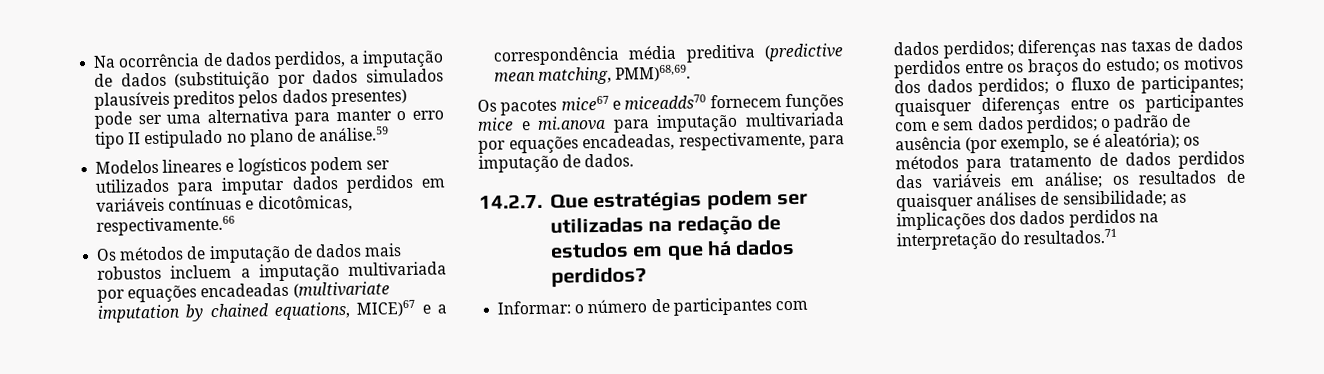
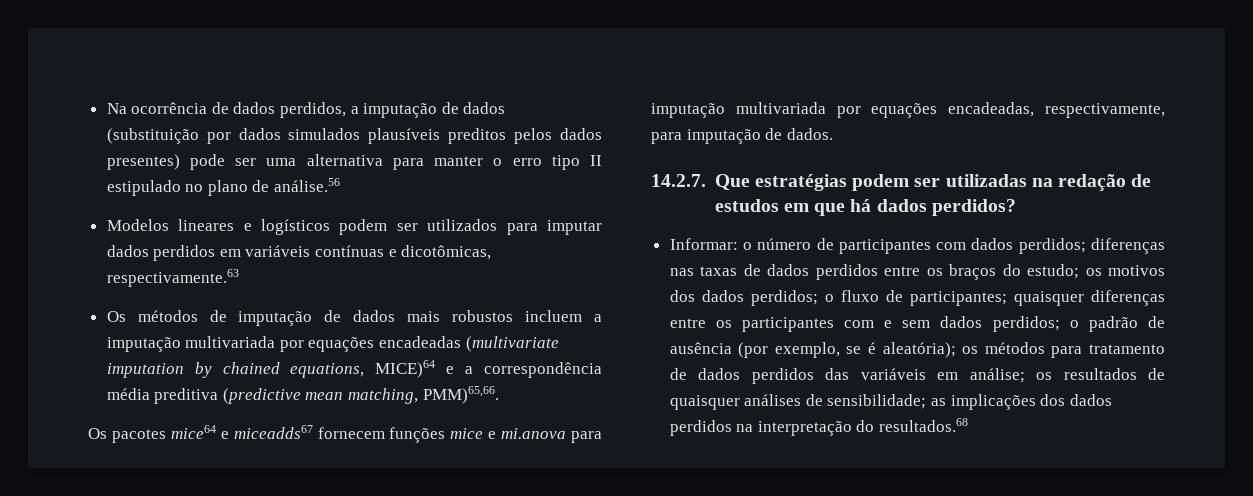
- Na ocorrência de dados perdidos, a imputação de dados (substituição por dados simulados plausíveis preditos pelos dados presentes) pode ser uma alternativa para manter o erro tipo II estipulado no plano de análise.59
+ Na ocorrência de dados perdidos, a imputação de dados (substituição por dados simulados plausíveis preditos pelos dados presentes) pode ser uma alternativa para manter o erro tipo II estipulado no plano de análise.56
- Modelos lineares e logísticos podem ser utilizados para imputar dados perdidos em variáveis contínuas e dicotômicas, respectivamente.66
+ Modelos lineares e logísticos podem ser utilizados para imputar dados perdidos em variáveis contínuas e dicotômicas, respectivamente.63
- Os métodos de imputação de dados mais robustos incluem a imputação multivariada por equações encadeadas (multivariate imputation by chained equations, MICE)67 e a correspondência média preditiva (predictive mean matching, PMM)68,69.
+ Os métodos de imputação de dados mais robustos incluem a imputação multivariada por equações encadeadas (multivariate imputation by chained equations, MICE)64 e a correspondência média preditiva (predictive mean matching, PMM)65,66.
- Os pacotes mice67 e miceadds70 fornecem funções mice e mi.anova para imputação multivariada por equações encadeadas, respectivamente, para imputação de dados.
+ Os pacotes mice64 e miceadds67 fornecem funções mice e mi.anova para imputação multivariada por equações encadeadas, respectivamente, para imputação de dados.
- as implicações dos dados perdidos na interpretação do resultados.71
+ as implicações dos dados perdidos na interpretação do resultados.68

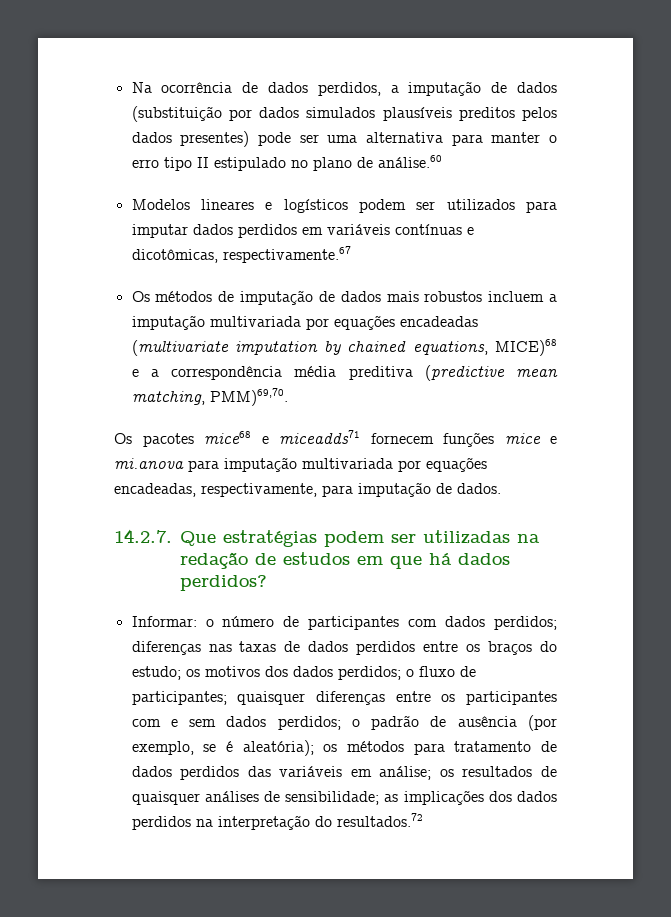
- Na ocorrência de dados perdidos, a imputação de dados (substituição por dados simulados plausíveis preditos pelos dados presentes) pode ser uma alternativa para manter o erro tipo II estipulado no plano de análise.56
+ Na ocorrência de dados perdidos, a imputação de dados (substituição por dados simulados plausíveis preditos pelos dados presentes) pode ser uma alternativa para manter o erro tipo II estipulado no plano de análise.60
- Modelos lineares e logísticos podem ser utilizados para imputar dados perdidos em variáveis contínuas e dicotômicas, respectivamente.63
+ Modelos lineares e logísticos podem ser utilizados para imputar dados perdidos em variáveis contínuas e dicotômicas, respectivamente.67
- Os métodos de imputação de dados mais robustos incluem a imputação multivariada por equações encadeadas (multivariate imputation by chained equations, MICE)64 e a correspondência média preditiva (predictive mean matching, PMM)65,66.
+ Os métodos de imputação de dados mais robustos incluem a imputação multivariada por equações encadeadas (multivariate imputation by chained equations, MICE)68 e a correspondência média preditiva (predictive mean matching, PMM)69,70.
- Os pacotes mice64 e miceadds67 fornecem funções mice e mi.anova para imputação multivariada por equações encadeadas, respectivamente, para imputação de dados.
+ Os pacotes mice68 e miceadds71 fornecem funções mice e mi.anova para imputação multivariada por equações encadeadas, respectivamente, para imputação de dados.
- as implicações dos dados perdidos na interpretação do resultados.68
+ as implicações dos dados perdidos na interpretação do resultados.72

